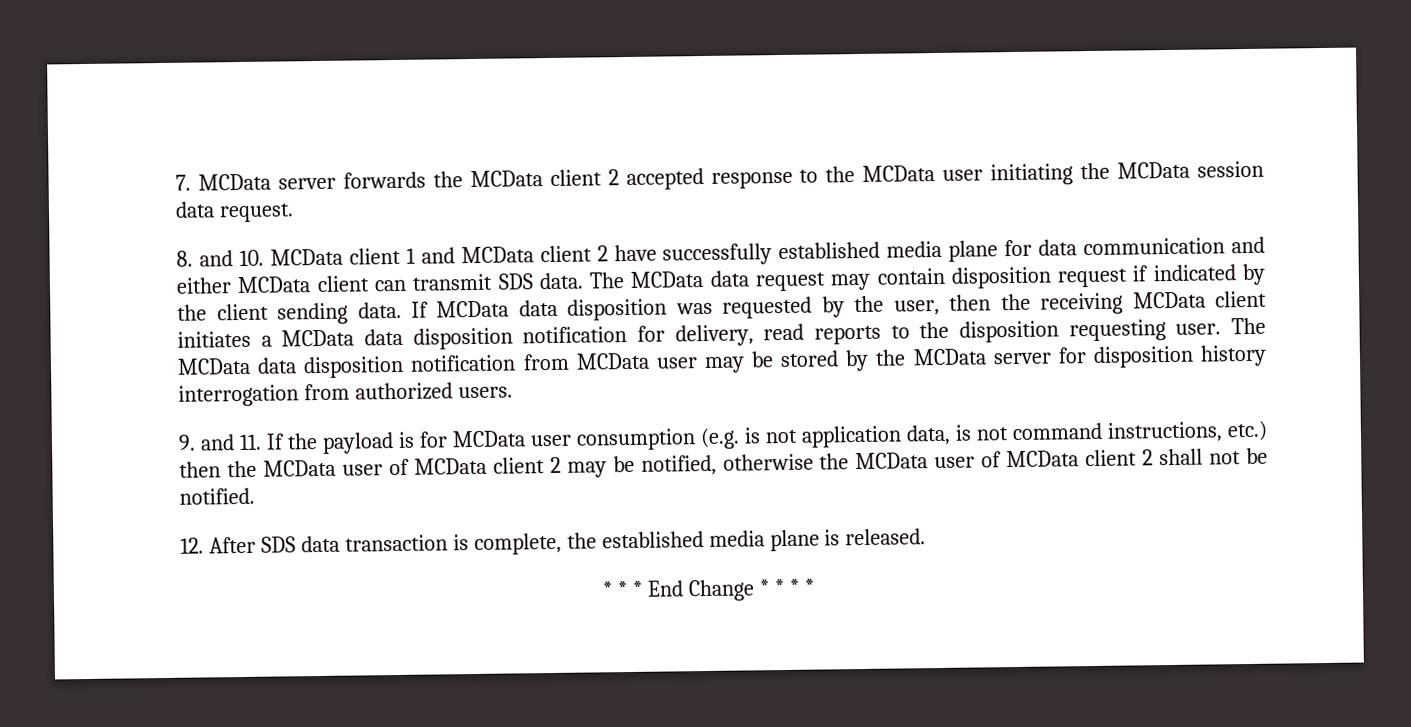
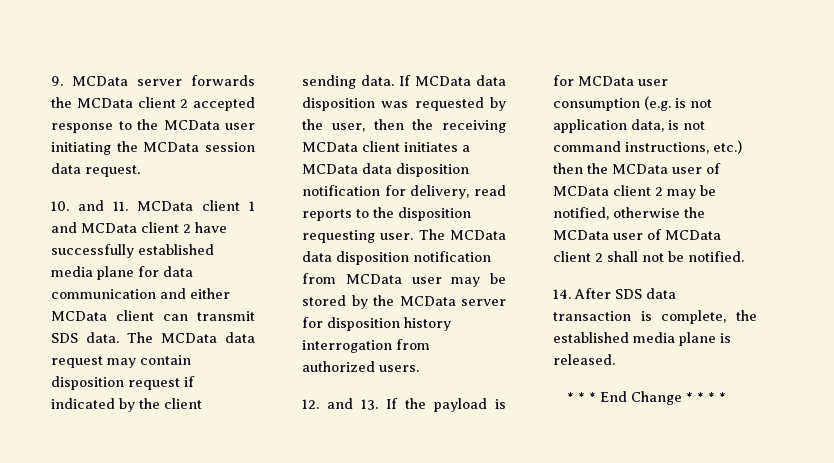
- 7. MCData server forwards the MCData client 2 accepted response to the MCData user initiating the MCData session data request.
+ 9. MCData server forwards the MCData client 2 accepted response to the MCData user initiating the MCData session data request.
- 8. and 10. MCData client 1 and MCData client 2 have successfully established media plane for data communication and either MCData client can transmit SDS data.
+ 10. and 11. MCData client 1 and MCData client 2 have successfully established media plane for data communication and either MCData client can transmit SDS data.
- 9. and 11. If the payload is for MCData user consumption (e.g. is not application data, is not command instructions, etc.) then the MCData user of MCData client 2 may be notified, otherwise the MCData user of MCData client 2 shall not be notified.
+ 12. and 13. If the payload is for MCData user consumption (e.g. is not application data, is not command instructions, etc.) then the MCData user of MCData client 2 may be notified, otherwise the MCData user of MCData client 2 shall not be notified.
- 12. After SDS data transaction is complete, the established media plane is released.
+ 14. After SDS data transaction is complete, the established media plane is released.

